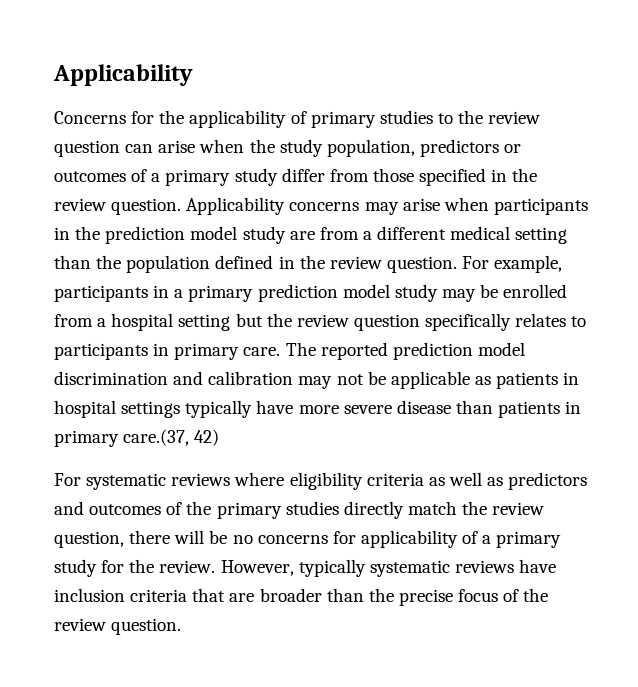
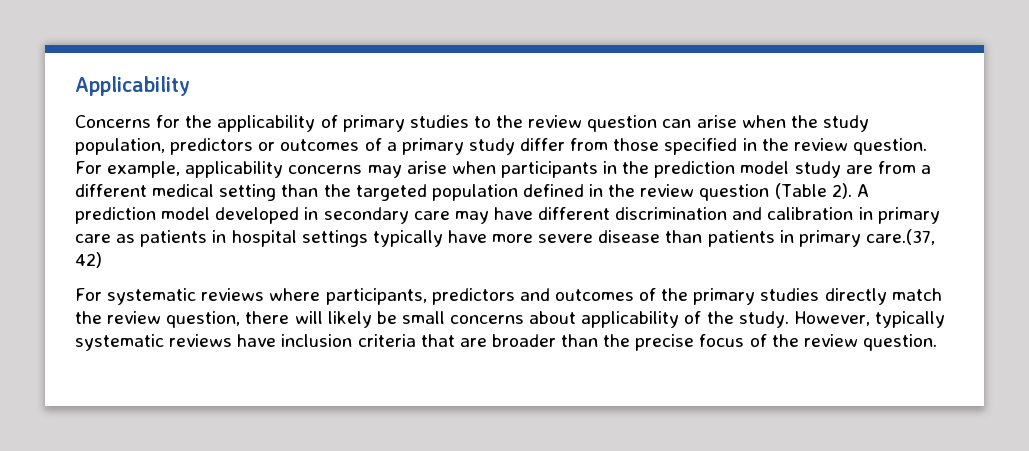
- Applicability concerns may arise when participants in the prediction model study are from a different medical setting than the population defined in the review question. For example, participants in a primary prediction model study may be enrolled from a hospital setting but the review question specifically relates to participants in primary care. The reported prediction model discrimination and calibration may not be applicable as patients in hospital settings typically have more severe disease than patients in primary care.(37, 42)
+ For example, applicability concerns may arise when participants in the prediction model study are from a different medical setting than the targeted population defined in the review question (Table 2). A prediction model developed in secondary care may have different discrimination and calibration in primary care as patients in hospital settings typically have more severe disease than patients in primary care.(37, 42)
- For systematic reviews where eligibility criteria as well as predictors and outcomes of the primary studies directly match the review question, there will be no concerns for applicability of a primary study for the review.
+ For systematic reviews where participants, predictors and outcomes of the primary studies directly match the review question, there will likely be small concerns about applicability of the study.

